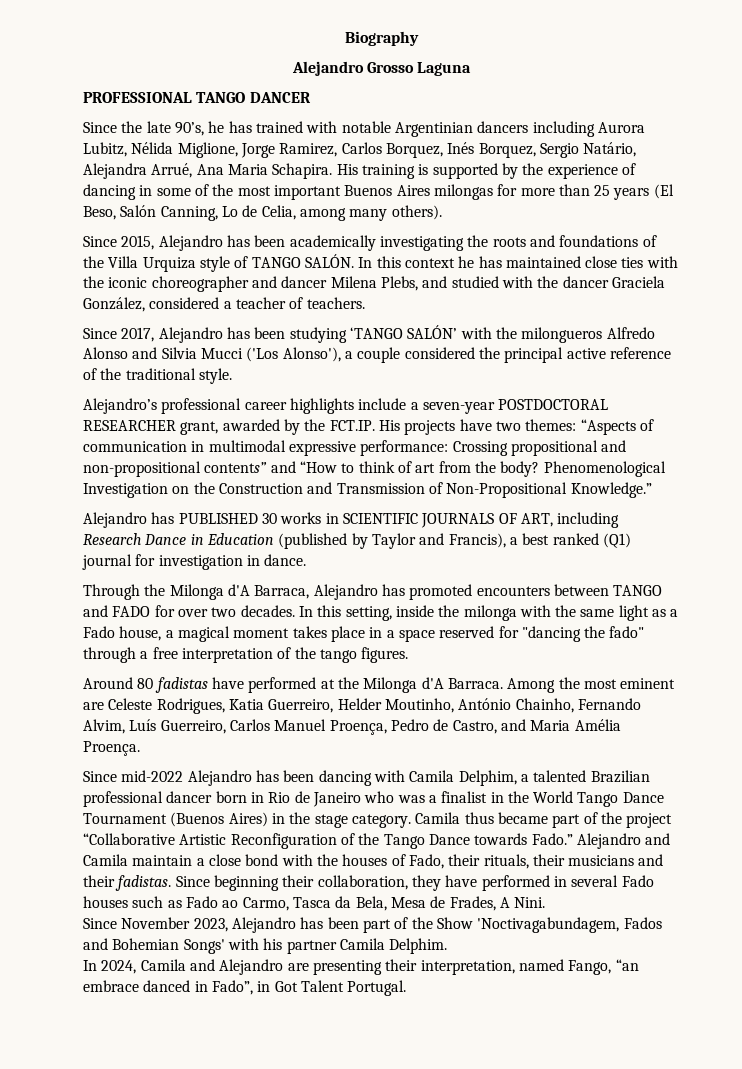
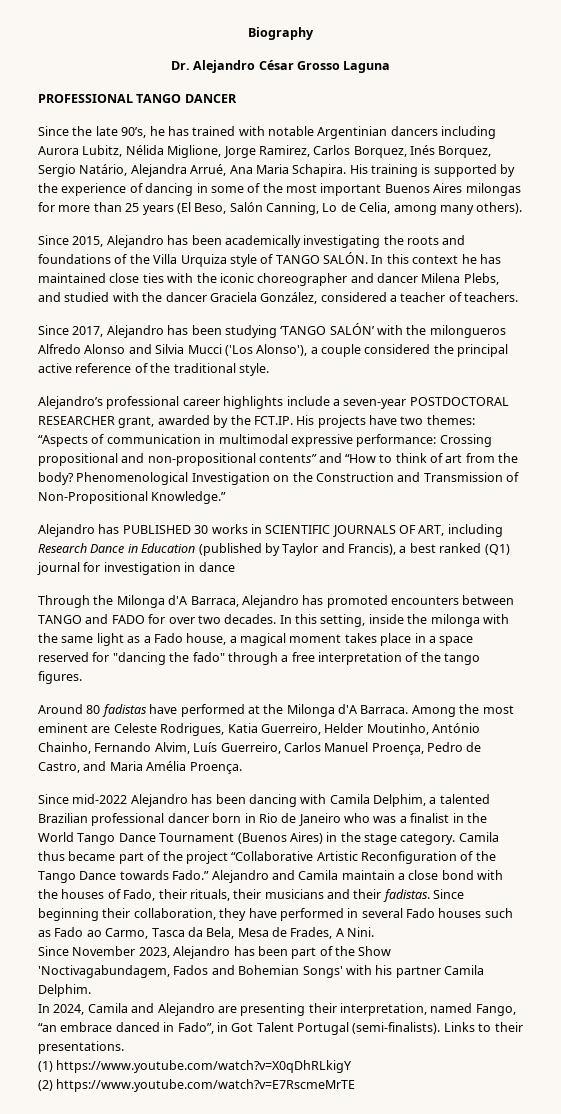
- Alejandro Grosso Laguna
+ Dr. Alejandro César Grosso Laguna
- Alejandro has PUBLISHED 30 works in SCIENTIFIC JOURNALS OF ART, including Research Dance in Education (published by Taylor and Francis), a best ranked (Q1) journal for investigation in dance.
+ Alejandro has PUBLISHED 30 works in SCIENTIFIC JOURNALS OF ART, including Research Dance in Education (published by Taylor and Francis), a best ranked (Q1) journal for investigation in dance
- In 2024, Camila and Alejandro are presenting their interpretation, named Fango, “an embrace danced in Fado”, in Got Talent Portugal.
+ In 2024, Camila and Alejandro are presenting their interpretation, named Fango, “an embrace danced in Fado”, in Got Talent Portugal (semi-finalists). Links to their presentations.
+ (1) https://www.youtube.com/watch?v=X0qDhRLkigY
+ (2) https://www.youtube.com/watch?v=E7RscmeMrTE

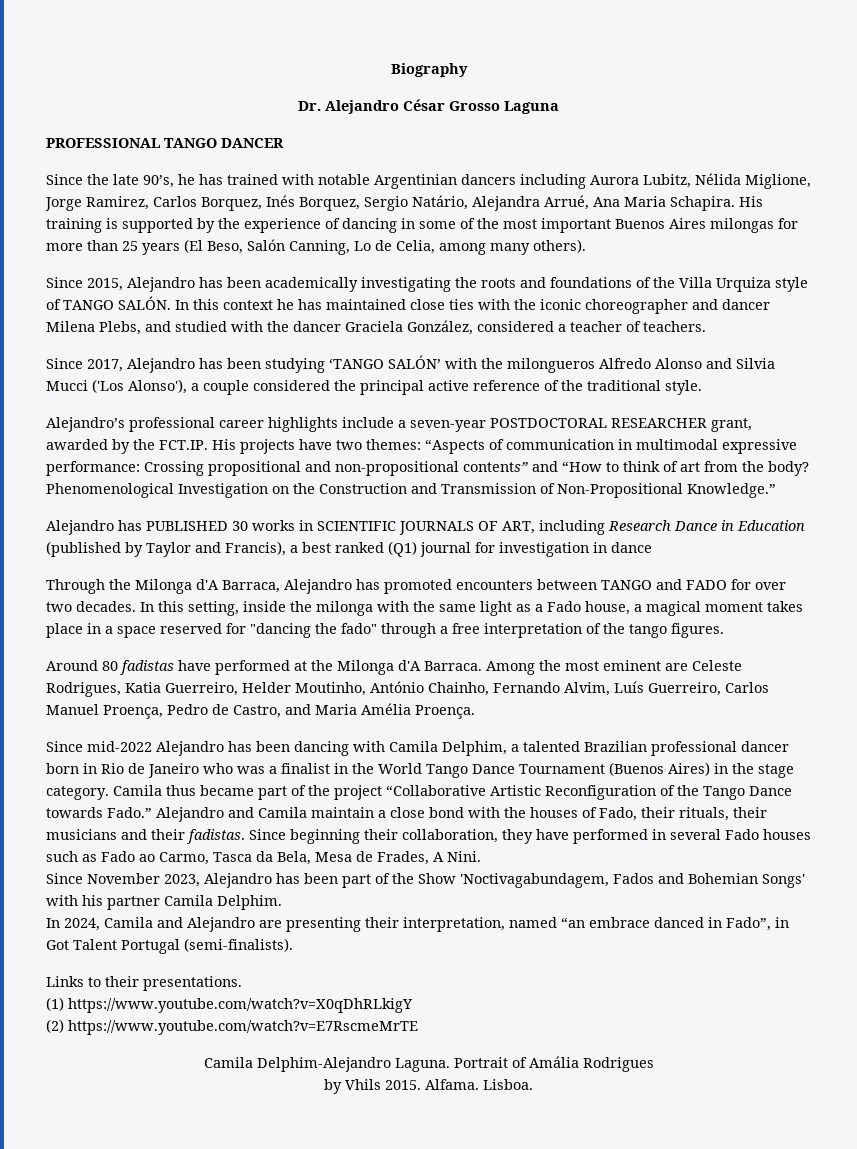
- In 2024, Camila and Alejandro are presenting their interpretation, named Fango, “an embrace danced in Fado”, in Got Talent Portugal (semi-finalists). Links to their presentations.
+ In 2024, Camila and Alejandro are presenting their interpretation, named “an embrace danced in Fado”, in Got Talent Portugal (semi-finalists).
+ Links to their presentations.
+ Camila Delphim-Alejandro Laguna. Portrait of Amália Rodrigues
+ by Vhils 2015. Alfama. Lisboa.

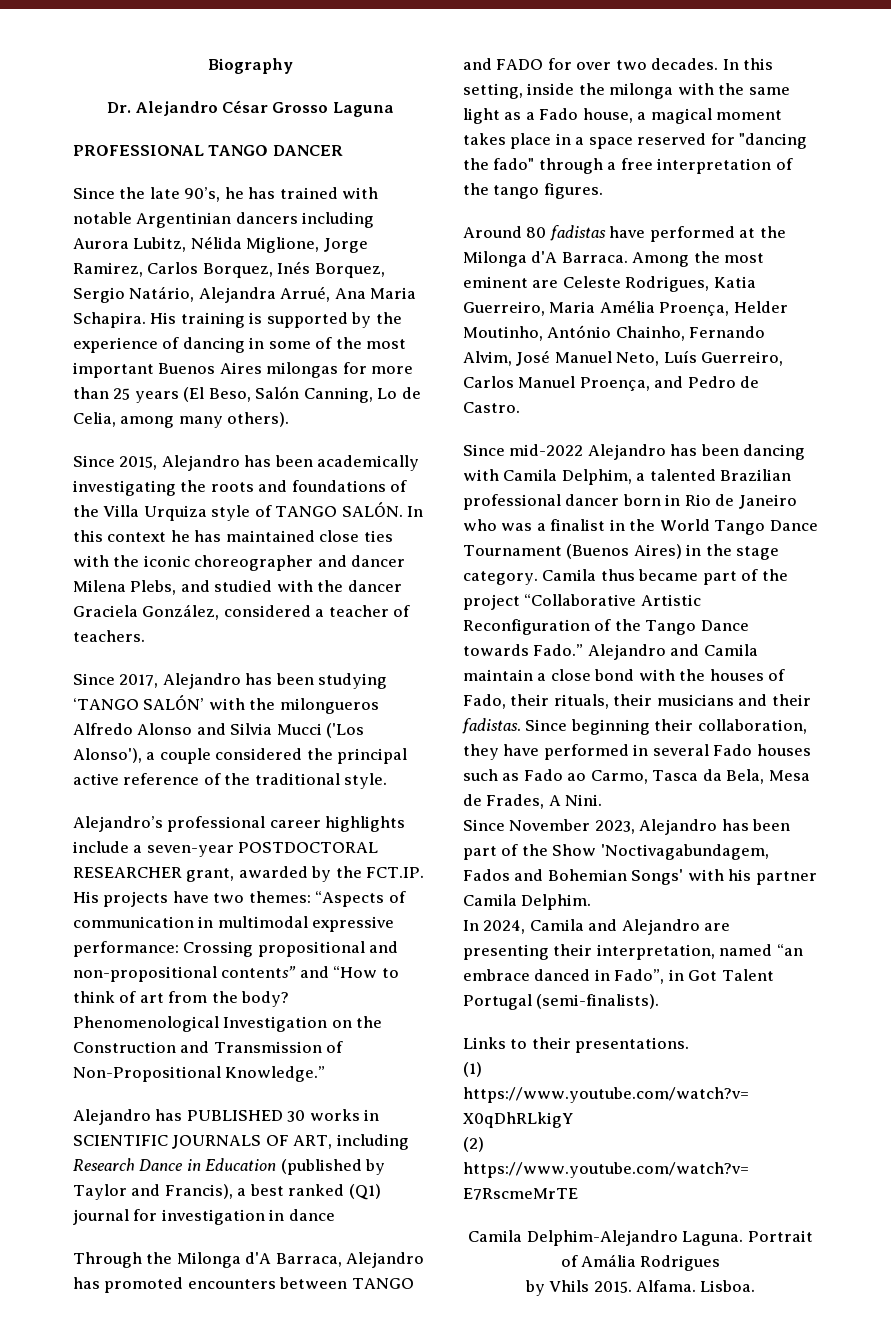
- Among the most eminent are Celeste Rodrigues, Katia Guerreiro, Helder Moutinho, António Chainho, Fernando Alvim, Luís Guerreiro, Carlos Manuel Proença, Pedro de Castro, and Maria Amélia Proença.
+ Among the most eminent are Celeste Rodrigues, Katia Guerreiro, Maria Amélia Proença, Helder Moutinho, António Chainho, Fernando Alvim, José Manuel Neto, Luís Guerreiro, Carlos Manuel Proença, and Pedro de Castro.

